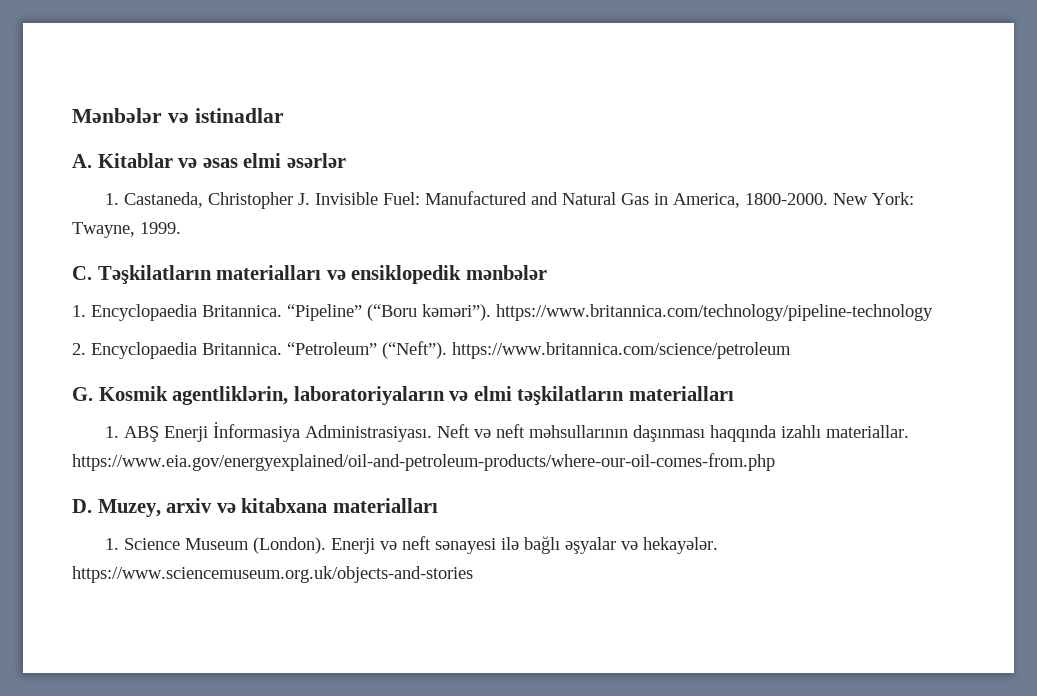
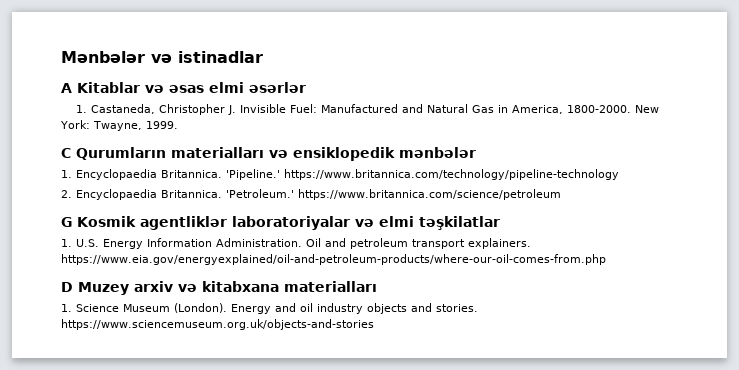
- A. Kitablar və əsas elmi əsərlər
+ A Kitablar və əsas elmi əsərlər
- C. Təşkilatların materialları və ensiklopedik mənbələr
+ C Qurumların materialları və ensiklopedik mənbələr
- “Pipeline” (“Boru kəməri”). https://www.britannica.com/technology/pipeline-technology
+ 'Pipeline.' https://www.britannica.com/technology/pipeline-technology
- “Petroleum” (“Neft”). https://www.britannica.com/science/petroleum
+ 'Petroleum.' https://www.britannica.com/science/petroleum
- G. Kosmik agentliklərin, laboratoriyaların və elmi təşkilatların materialları
- 1. ABŞ Enerji İnformasiya Administrasiyası. Neft və neft məhsullarının daşınması haqqında izahlı materiallar. https://www.eia.gov/energyexplained/oil-and-petroleum-products/where-our-oil-comes-from.php
+ G Kosmik agentliklər laboratoriyalar və elmi təşkilatlar
+ 1. U.S. Energy Information Administration. Oil and petroleum transport explainers. https://www.eia.gov/energyexplained/oil-and-petroleum-products/where-our-oil-comes-from.php
- D. Muzey, arxiv və kitabxana materialları
+ D Muzey arxiv və kitabxana materialları
- Enerji və neft sənayesi ilə bağlı əşyalar və hekayələr. https://www.sciencemuseum.org.uk/objects-and-stories
+ Energy and oil industry objects and stories. https://www.sciencemuseum.org.uk/objects-and-stories

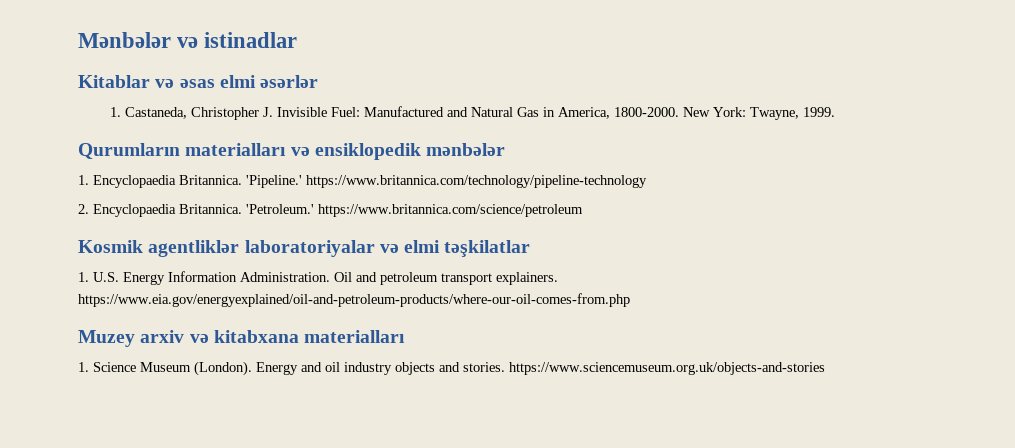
- A Kitablar və əsas elmi əsərlər
+ Kitablar və əsas elmi əsərlər
- C Qurumların materialları və ensiklopedik mənbələr
+ Qurumların materialları və ensiklopedik mənbələr
- G Kosmik agentliklər laboratoriyalar və elmi təşkilatlar
+ Kosmik agentliklər laboratoriyalar və elmi təşkilatlar
- D Muzey arxiv və kitabxana materialları
+ Muzey arxiv və kitabxana materialları

